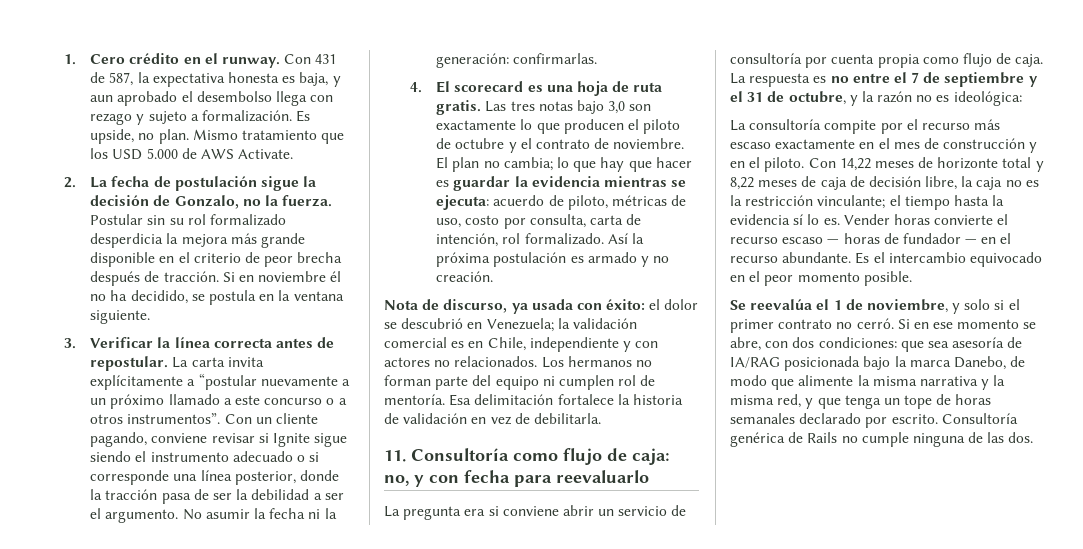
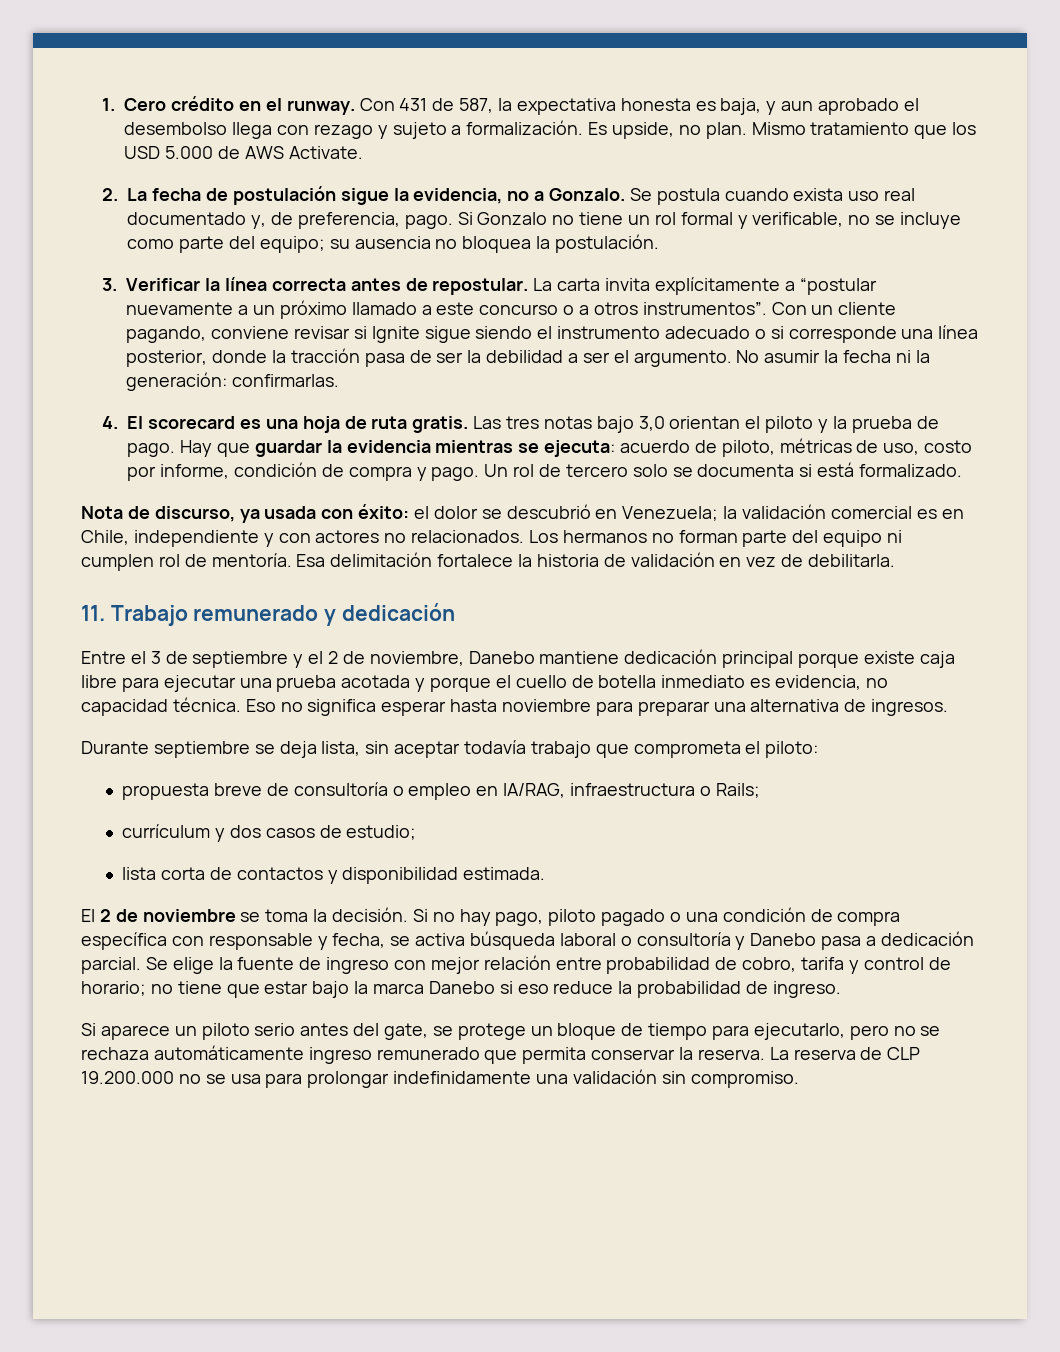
- 2. La fecha de postulación sigue la decisión de Gonzalo, no la fuerza. Postular sin su rol formalizado desperdicia la mejora más grande disponible en el criterio de peor brecha después de tracción. Si en noviembre él no ha decidido, se postula en la ventana siguiente.
+ 2. La fecha de postulación sigue la evidencia, no a Gonzalo. Se postula cuando exista uso real documentado y, de preferencia, pago. Si Gonzalo no tiene un rol formal y verificable, no se incluye como parte del equipo; su ausencia no bloquea la postulación.
- Las tres notas bajo 3,0 son exactamente lo que producen el piloto de octubre y el contrato de noviembre. El plan no cambia; lo que hay que hacer es guardar la evidencia mientras se ejecuta: acuerdo de piloto, métricas de uso, costo por consulta, carta de intención, rol formalizado. Así la próxima postulación es armado y no creación.
+ Las tres notas bajo 3,0 orientan el piloto y la prueba de pago. Hay que guardar la evidencia mientras se ejecuta: acuerdo de piloto, métricas de uso, costo por informe, condición de compra y pago. Un rol de tercero solo se documenta si está formalizado.
- 11. Consultoría como flujo de caja: no, y con fecha para reevaluarlo
- La pregunta era si conviene abrir un servicio de consultoría por cuenta propia como flujo de caja. La respuesta es no entre el 7 de septiembre y el 31 de octubre, y la razón no es ideológica:
- La consultoría compite por el recurso más escaso exactamente en el mes de construcción y en el piloto. Con 14,22 meses de horizonte total y 8,22 meses de caja de decisión libre, la caja no es la restricción vinculante; el tiempo hasta la evidencia sí lo es. Vender horas convierte el recurso escaso — horas de fundador — en el recurso abundante. Es el intercambio equivocado en el peor momento posible.
- Se reevalúa el 1 de noviembre, y solo si el primer contrato no cerró. Si en ese momento se abre, con dos condiciones: que sea asesoría de IA/RAG posicionada bajo la marca Danebo, de modo que alimente la misma narrativa y la misma red, y que tenga un tope de horas semanales declarado por escrito. Consultoría genérica de Rails no cumple ninguna de las dos.
+ 11. Trabajo remunerado y dedicación
+ Entre el 3 de septiembre y el 2 de noviembre, Danebo mantiene dedicación principal porque existe caja libre para ejecutar una prueba acotada y porque el cuello de botella inmediato es evidencia, no capacidad técnica. Eso no significa esperar hasta noviembre para preparar una alternativa de ingresos.
+ Durante septiembre se deja lista, sin aceptar todavía trabajo que comprometa el piloto:
+ propuesta breve de consultoría o empleo en IA/RAG, infraestructura o Rails;
+ currículum y dos casos de estudio;
+ lista corta de contactos y disponibilidad estimada.
+ El 2 de noviembre se toma la decisión. Si no hay pago, piloto pagado o una condición de compra específica con responsable y fecha, se activa búsqueda laboral o consultoría y Danebo pasa a dedicación parcial. Se elige la fuente de ingreso con mejor relación entre probabilidad de cobro, tarifa y control de horario; no tiene que estar bajo la marca Danebo si eso reduce la probabilidad de ingreso.
+ Si aparece un piloto serio antes del gate, se protege un bloque de tiempo para ejecutarlo, pero no se rechaza automáticamente ingreso remunerado que permita conservar la reserva. La reserva de CLP 19.200.000 no se usa para prolongar indefinidamente una validación sin compromiso.

